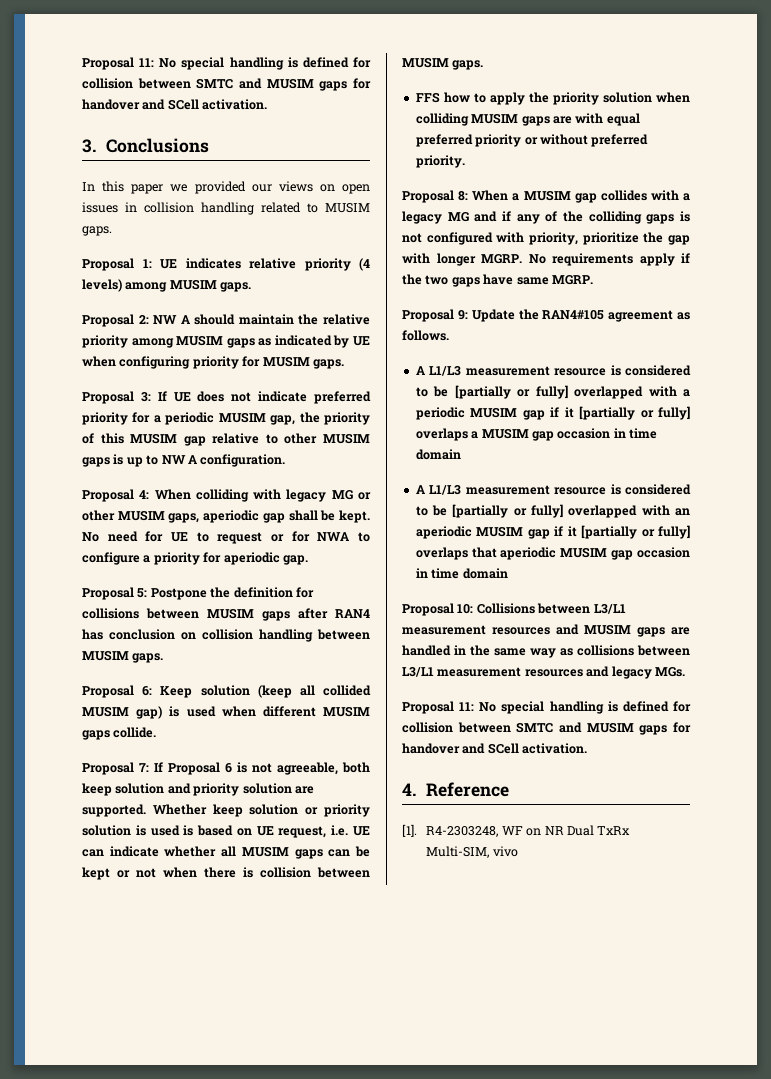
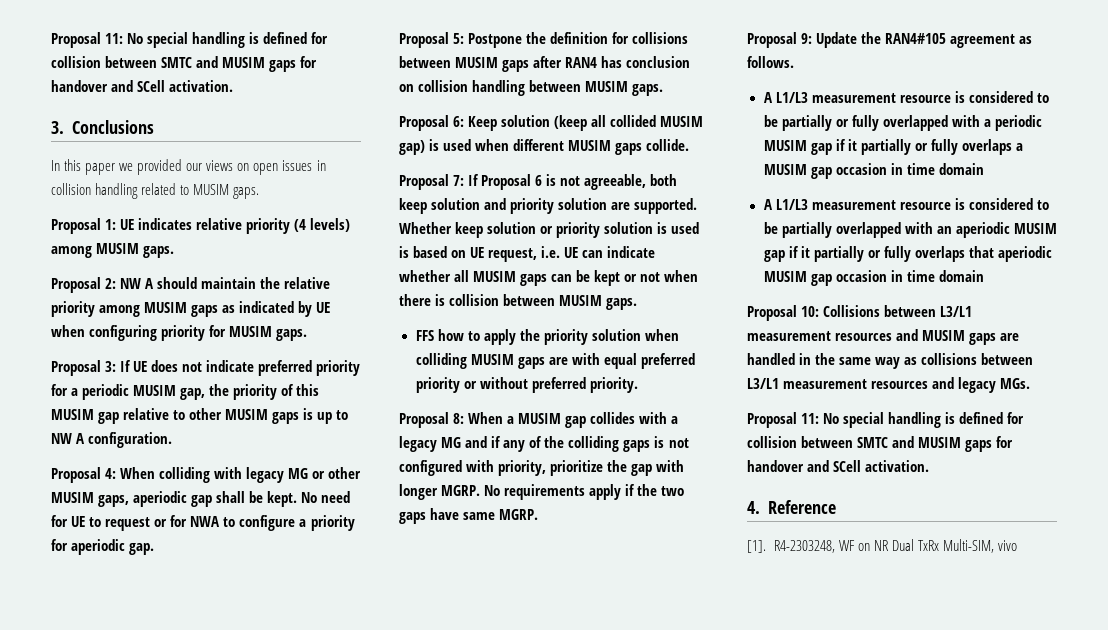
- A L1/L3 measurement resource is considered to be [partially or fully] overlapped with a periodic MUSIM gap if it [partially or fully] overlaps a MUSIM gap occasion in time domain
+ A L1/L3 measurement resource is considered to be partially or fully overlapped with a periodic MUSIM gap if it partially or fully overlaps a MUSIM gap occasion in time domain
- A L1/L3 measurement resource is considered to be [partially or fully] overlapped with an aperiodic MUSIM gap if it [partially or fully] overlaps that aperiodic MUSIM gap occasion in time domain
+ A L1/L3 measurement resource is considered to be partially overlapped with an aperiodic MUSIM gap if it partially or fully overlaps that aperiodic MUSIM gap occasion in time domain

